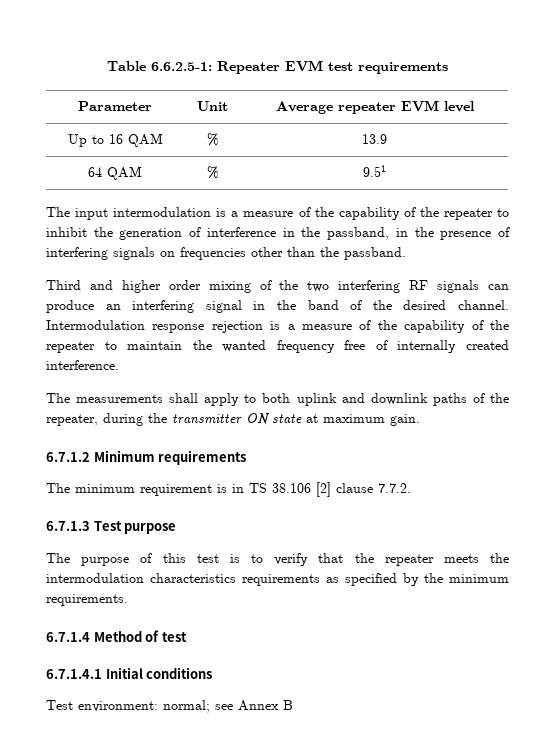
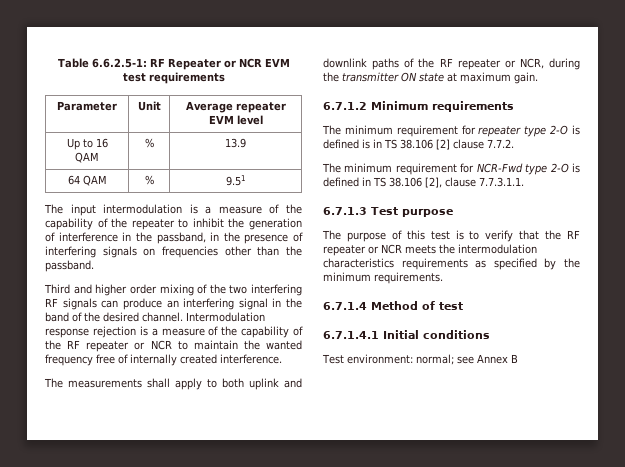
- Table 6.6.2.5-1: Repeater EVM test requirements
+ Table 6.6.2.5-1: RF Repeater or NCR EVM test requirements
- Intermodulation response rejection is a measure of the capability of the repeater to maintain the wanted frequency free of internally created interference.
+ Intermodulation response rejection is a measure of the capability of the RF repeater or NCR to maintain the wanted frequency free of internally created interference.
- The measurements shall apply to both uplink and downlink paths of the repeater, during the transmitter ON state at maximum gain.
+ The measurements shall apply to both uplink and downlink paths of the RF repeater or NCR, during the transmitter ON state at maximum gain.
- The minimum requirement is in TS 38.106 [2] clause 7.7.2.
+ The minimum requirement for repeater type 2-O is defined is in TS 38.106 [2] clause 7.7.2.
+ The minimum requirement for NCR-Fwd type 2-O is defined in TS 38.106 [2], clause 7.7.3.1.1.
- The purpose of this test is to verify that the repeater meets the intermodulation characteristics requirements as specified by the minimum requirements.
+ The purpose of this test is to verify that the RF repeater or NCR meets the intermodulation characteristics requirements as specified by the minimum requirements.

